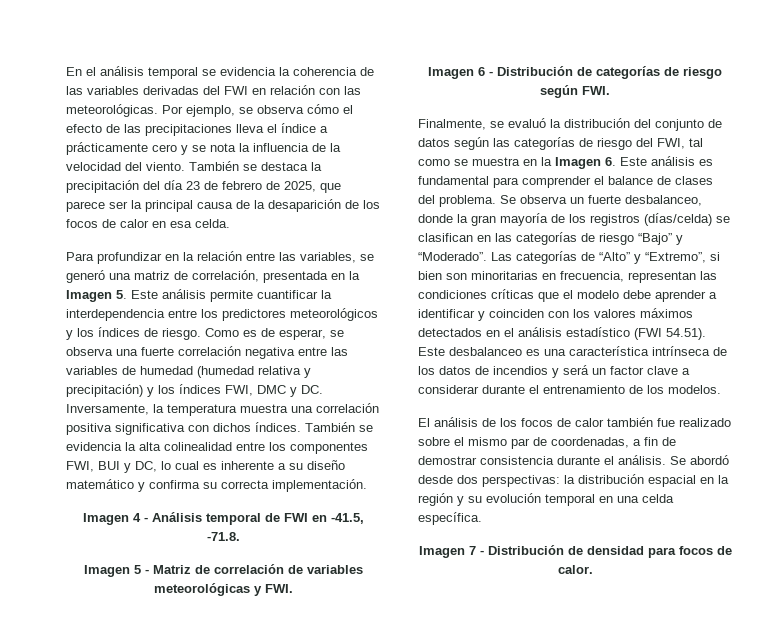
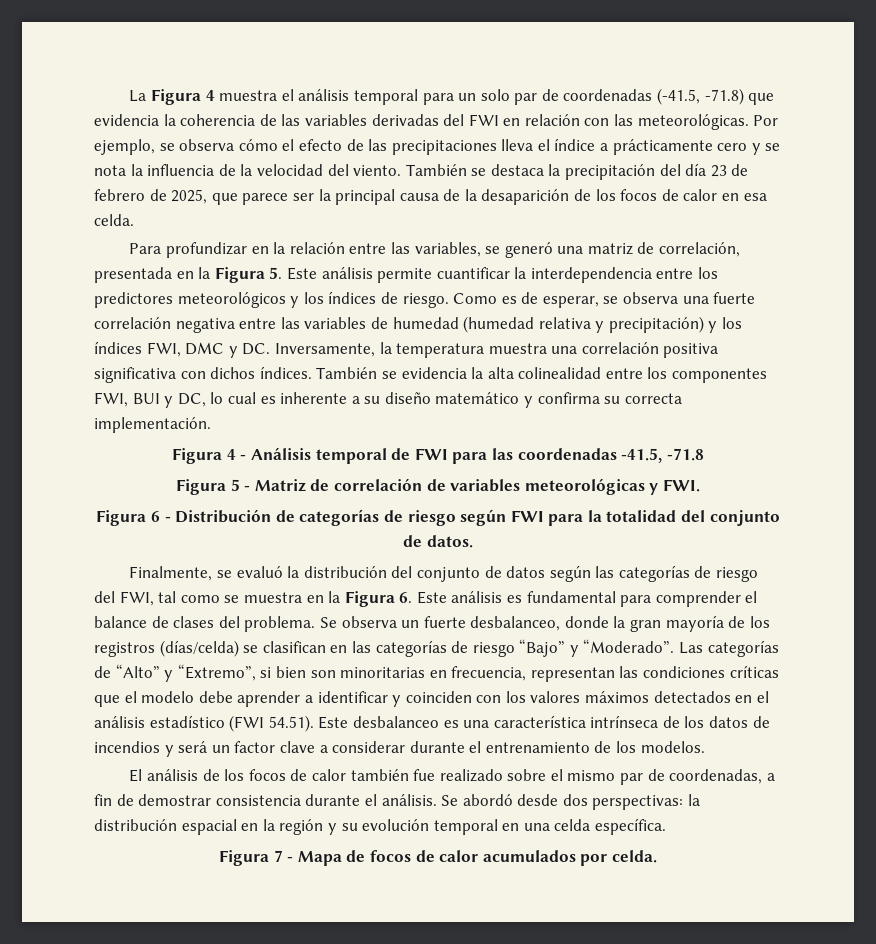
- En el análisis temporal se evidencia la coherencia de las variables derivadas del FWI en relación con las meteorológicas.
+ La Figura 4 muestra el análisis temporal para un solo par de coordenadas (-41.5, -71.8) que evidencia la coherencia de las variables derivadas del FWI en relación con las meteorológicas.
- Para profundizar en la relación entre las variables, se generó una matriz de correlación, presentada en la Imagen 5. Este análisis permite cuantificar la interdependencia entre los predictores meteorológicos y los índices de riesgo.
+ Para profundizar en la relación entre las variables, se generó una matriz de correlación, presentada en la Figura 5. Este análisis permite cuantificar la interdependencia entre los predictores meteorológicos y los índices de riesgo.
- Imagen 4 - Análisis temporal de FWI en -41.5, -71.8.
- Imagen 5 - Matriz de correlación de variables meteorológicas y FWI.
+ Figura 4 - Análisis temporal de FWI para las coordenadas -41.5, -71.8
+ Figura 5 - Matriz de correlación de variables meteorológicas y FWI.
- Imagen 6 - Distribución de categorías de riesgo según FWI.
+ Figura 6 - Distribución de categorías de riesgo según FWI para la totalidad del conjunto de datos.
- Finalmente, se evaluó la distribución del conjunto de datos según las categorías de riesgo del FWI, tal como se muestra en la Imagen 6. Este análisis es fundamental para comprender el balance de clases del problema.
+ Finalmente, se evaluó la distribución del conjunto de datos según las categorías de riesgo del FWI, tal como se muestra en la Figura 6. Este análisis es fundamental para comprender el balance de clases del problema.
- Imagen 7 - Distribución de densidad para focos de calor.
+ Figura 7 - Mapa de focos de calor acumulados por celda.

